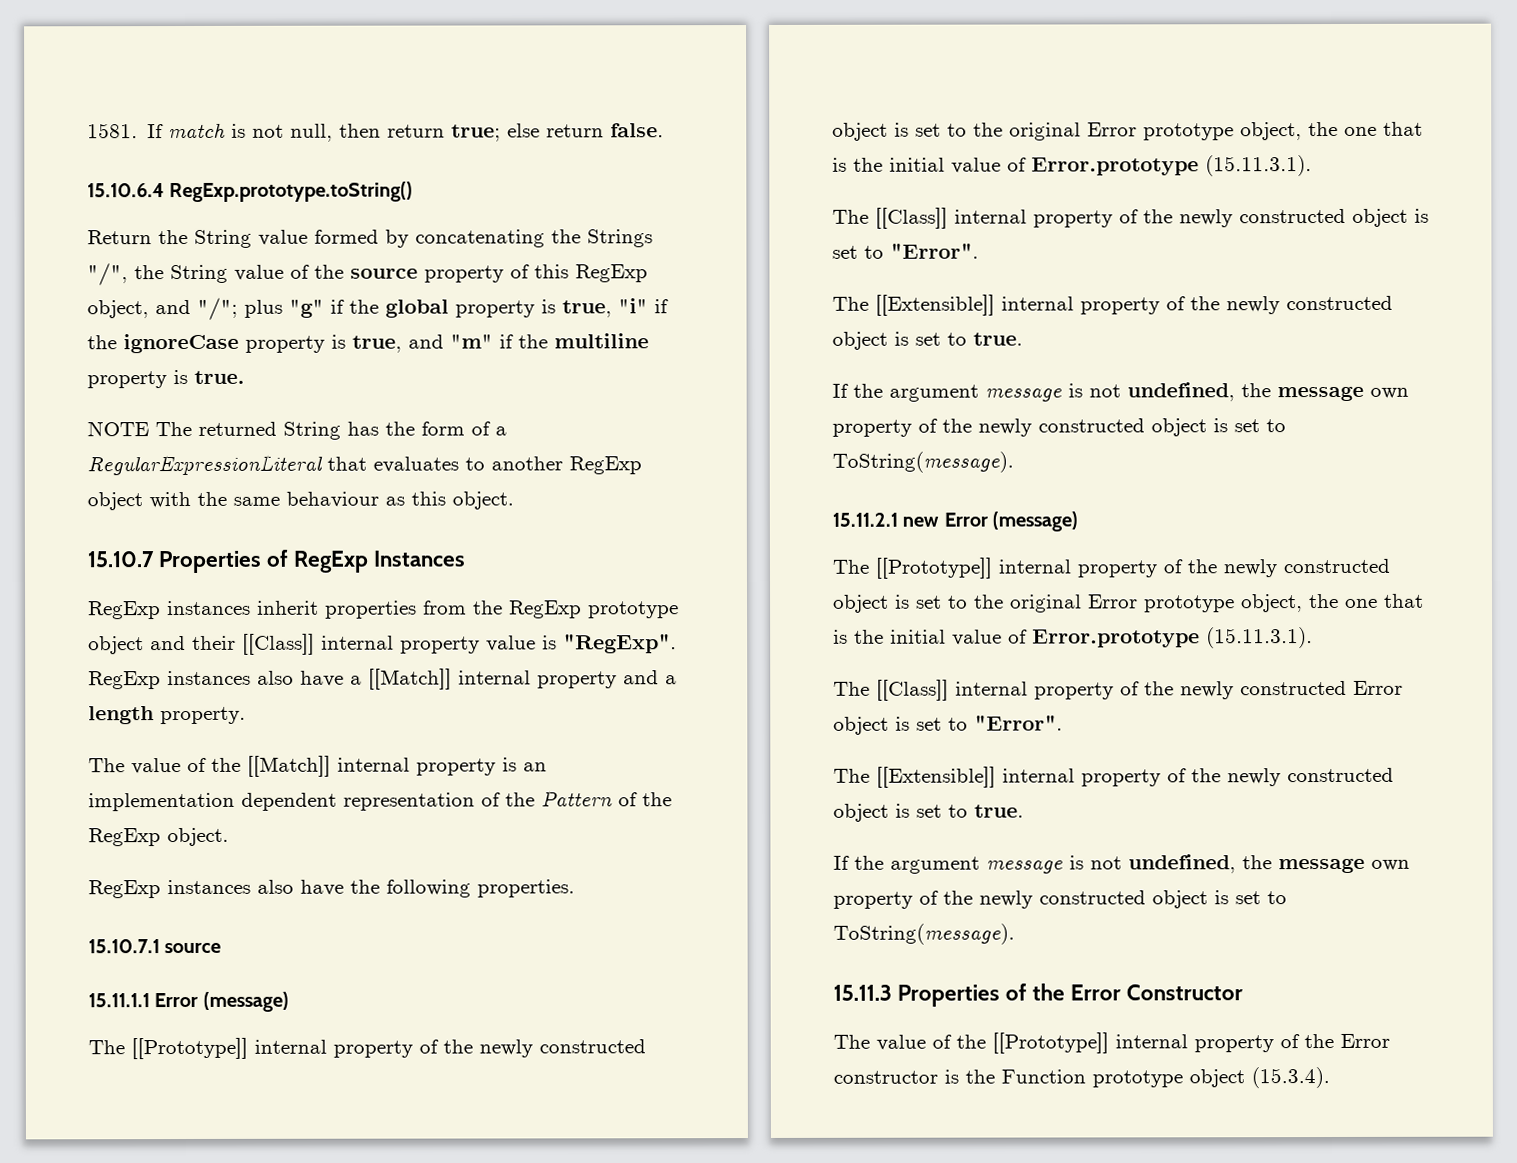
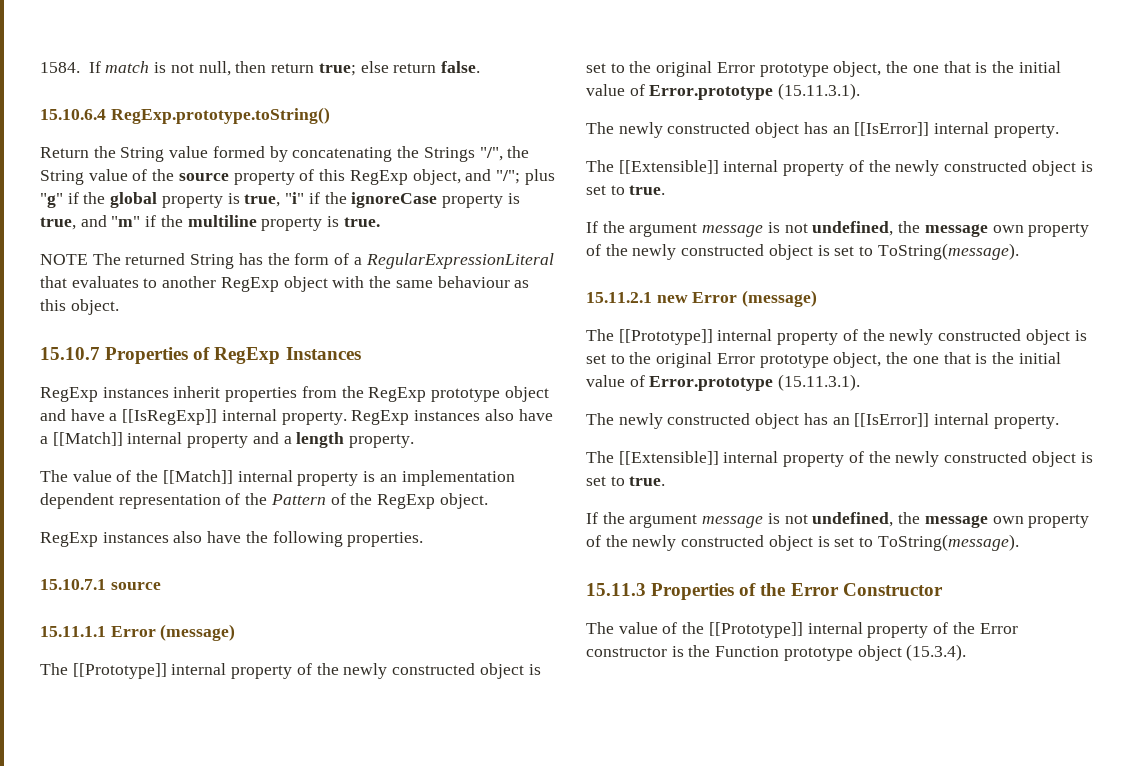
- 1581.
+ 1584.
- RegExp instances inherit properties from the RegExp prototype object and their [[Class]] internal property value is "RegExp".
+ RegExp instances inherit properties from the RegExp prototype object and have a [[IsRegExp]] internal property.
  15.11.1.1 Error (message)
  The [[Prototype]] internal property of the newly constructed object is set to the original Error prototype object, the one that is the initial value of Error.prototype (15.11.3.1).
- The [[Class]] internal property of the newly constructed object is set to "Error".
+ The newly constructed object has an [[IsError]] internal property.
  15.11.2.1 new Error (message)
  The [[Prototype]] internal property of the newly constructed object is set to the original Error prototype object, the one that is the initial value of Error.prototype (15.11.3.1).
- The [[Class]] internal property of the newly constructed Error object is set to "Error".
+ The newly constructed object has an [[IsError]] internal property.

